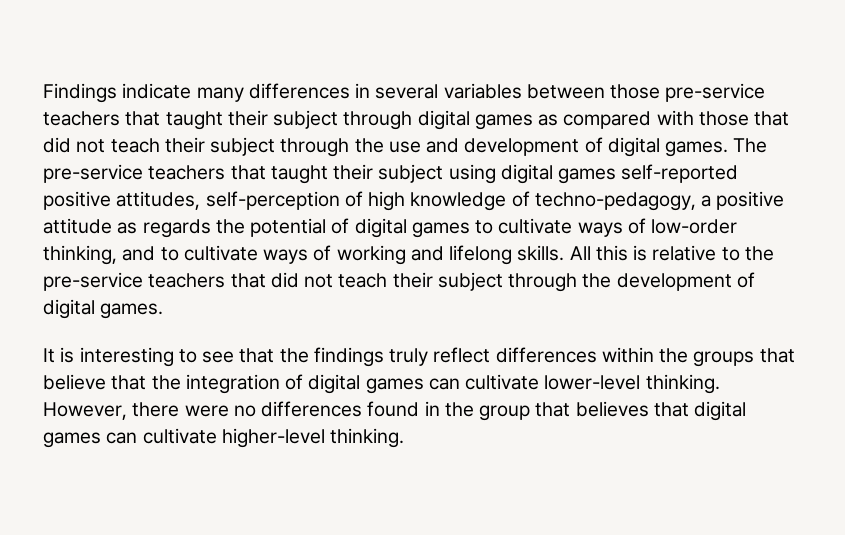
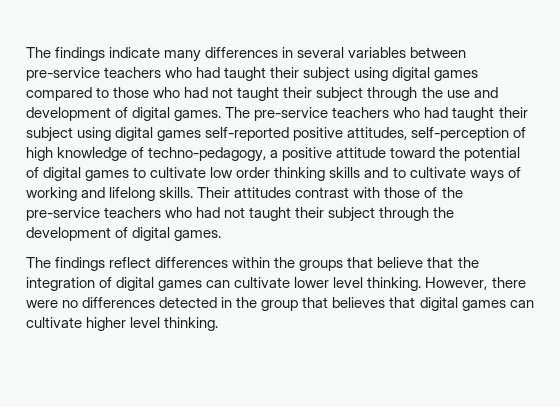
- Findings indicate many differences in several variables between those pre-service teachers that taught their subject through digital games as compared with those that did not teach their subject through the use and development of digital games.
+ The findings indicate many differences in several variables between pre-service teachers who had taught their subject using digital games compared to those who had not taught their subject through the use and development of digital games.
- The pre-service teachers that taught their subject using digital games self-reported positive attitudes, self-perception of high knowledge of techno-pedagogy, a positive attitude as regards the potential of digital games to cultivate ways of low-order thinking, and to cultivate ways of working and lifelong skills.
+ The pre-service teachers who had taught their subject using digital games self-reported positive attitudes, self-perception of high knowledge of techno-pedagogy, a positive attitude toward the potential of digital games to cultivate low order thinking skills and to cultivate ways of working and lifelong skills.
- All this is relative to the pre-service teachers that did not teach their subject through the development of digital games.
+ Their attitudes contrast with those of the pre-service teachers who had not taught their subject through the development of digital games.
- It is interesting to see that the findings truly reflect differences within the groups that believe that the integration of digital games can cultivate lower-level thinking.
+ The findings reflect differences within the groups that believe that the integration of digital games can cultivate lower level thinking.
- However, there were no differences found in the group that believes that digital games can cultivate higher-level thinking.
+ However, there were no differences detected in the group that believes that digital games can cultivate higher level thinking.

